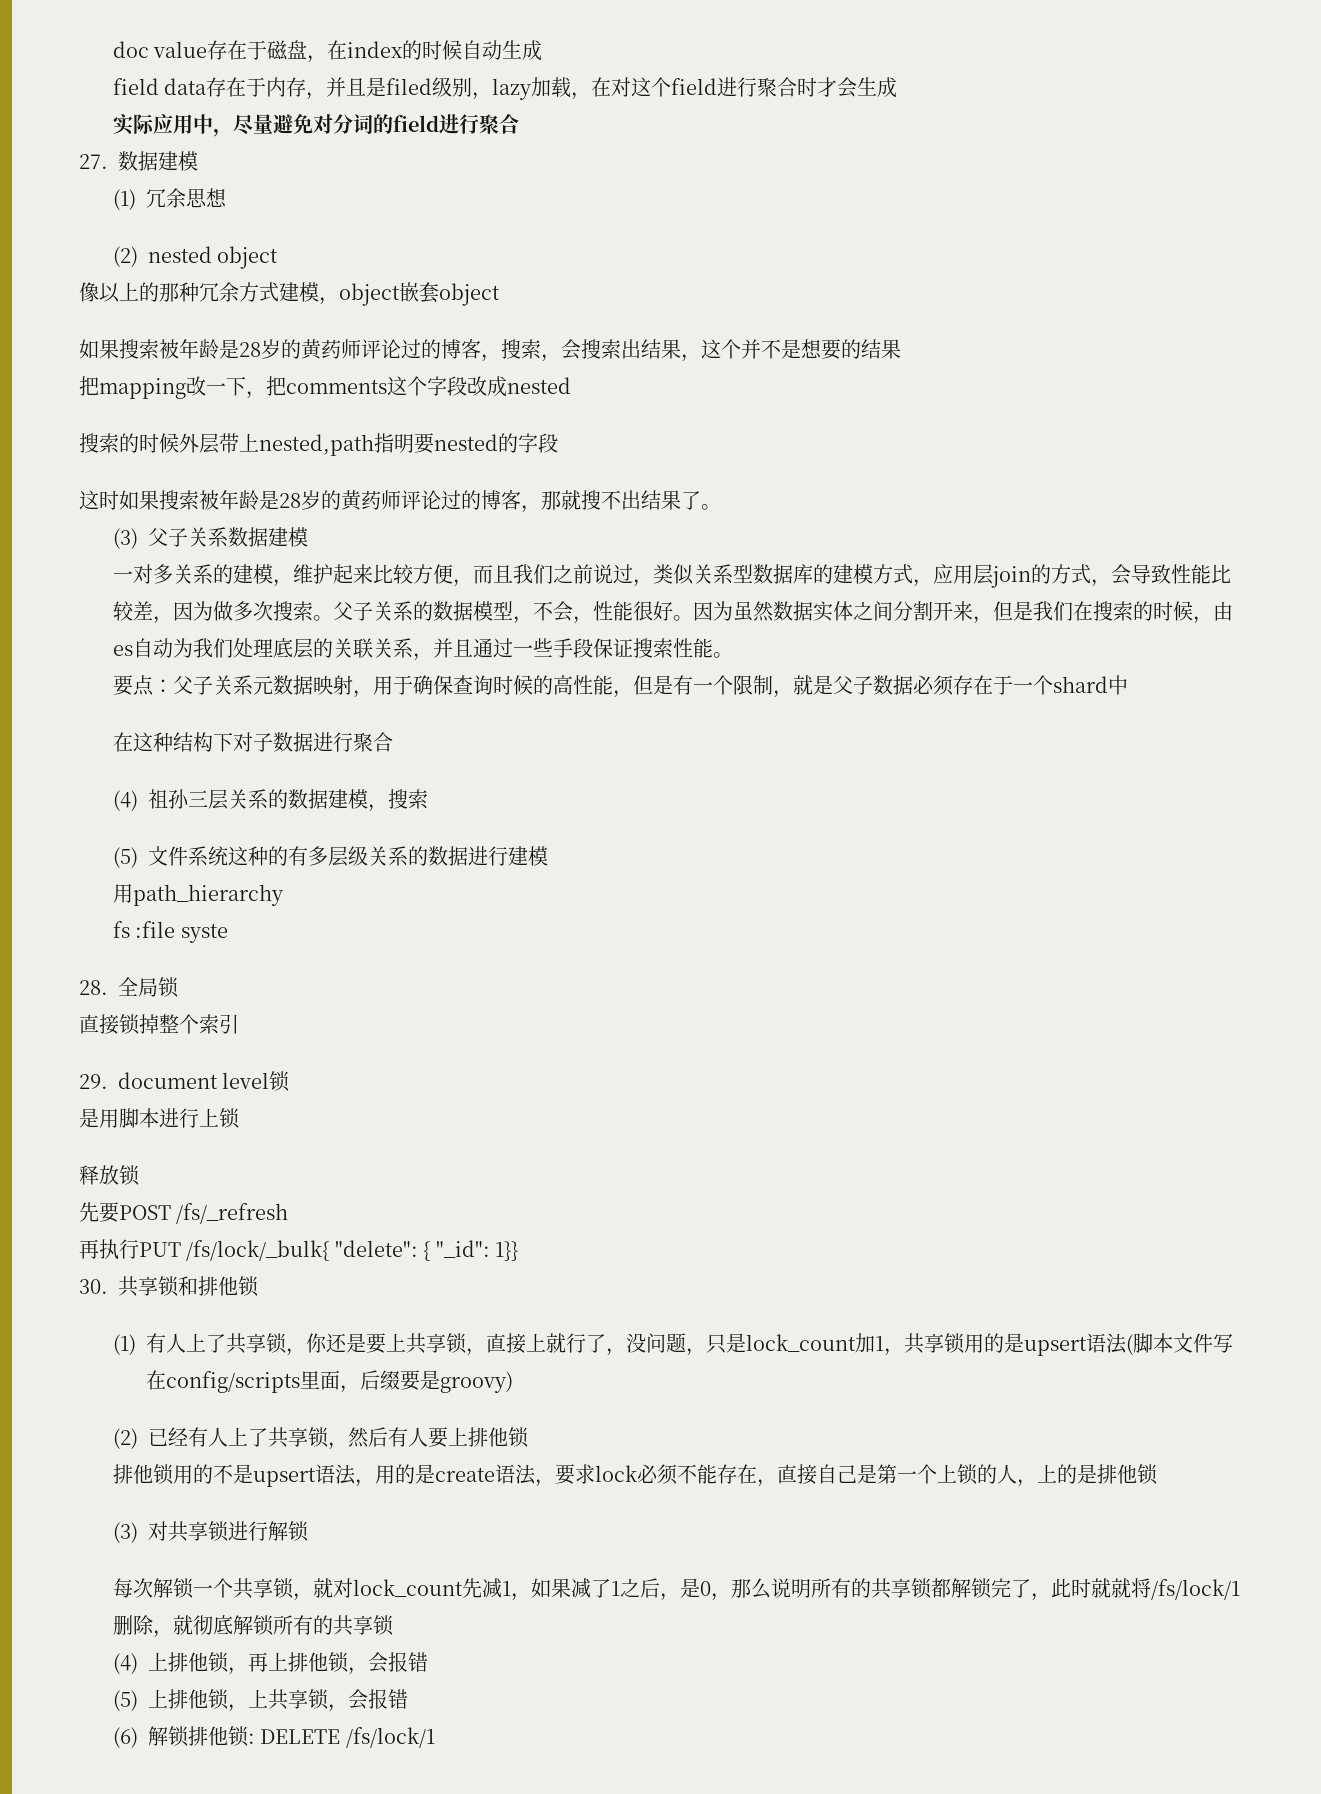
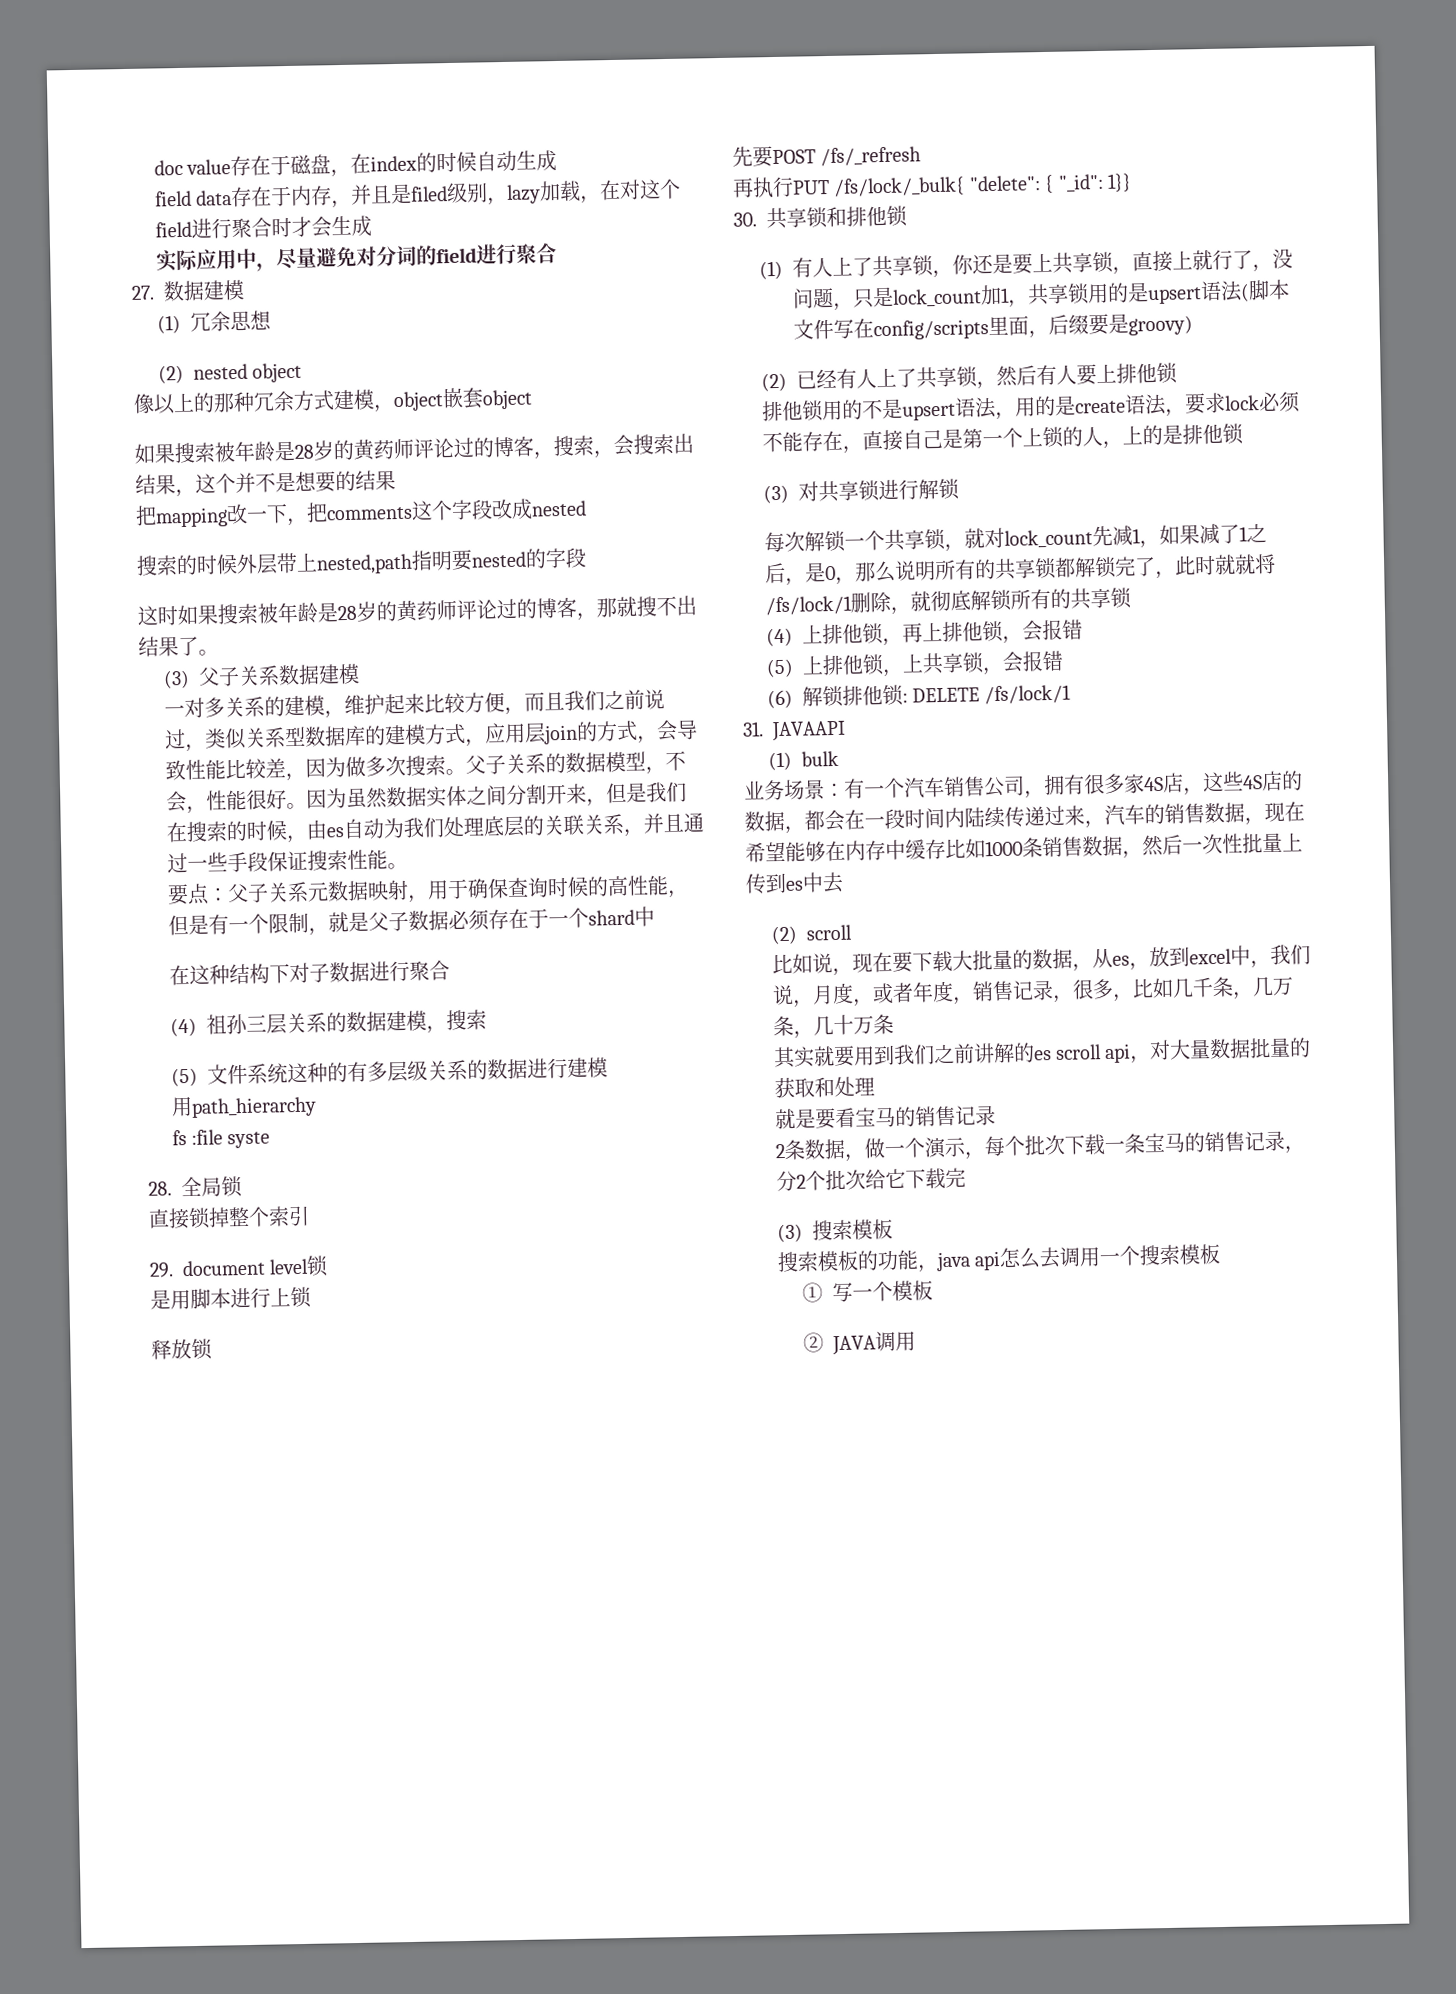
+ 31. JAVAAPI
+ (1) bulk
+ 业务场景：有一个汽车销售公司，拥有很多家4S店，这些4S店的数据，都会在一段时间内陆续传递过来，汽车的销售数据，现在希望能够在内存中缓存比如1000条销售数据，然后一次性批量上传到es中去
+ (2) scroll
+ 比如说，现在要下载大批量的数据，从es，放到excel中，我们说，月度，或者年度，销售记录，很多，比如几千条，几万条，几十万条
+ 其实就要用到我们之前讲解的es scroll api，对大量数据批量的获取和处理
+ 就是要看宝马的销售记录
+ 2条数据，做一个演示，每个批次下载一条宝马的销售记录，分2个批次给它下载完
+ (3)搜索模板
+ 搜索模板的功能，java api怎么去调用一个搜索模板
+ ①写一个模板
+ ② JAVA调用

